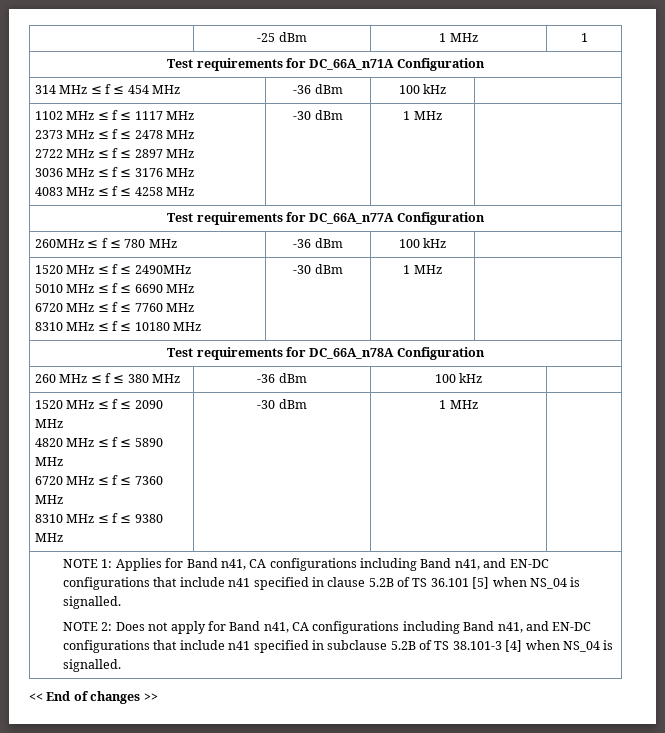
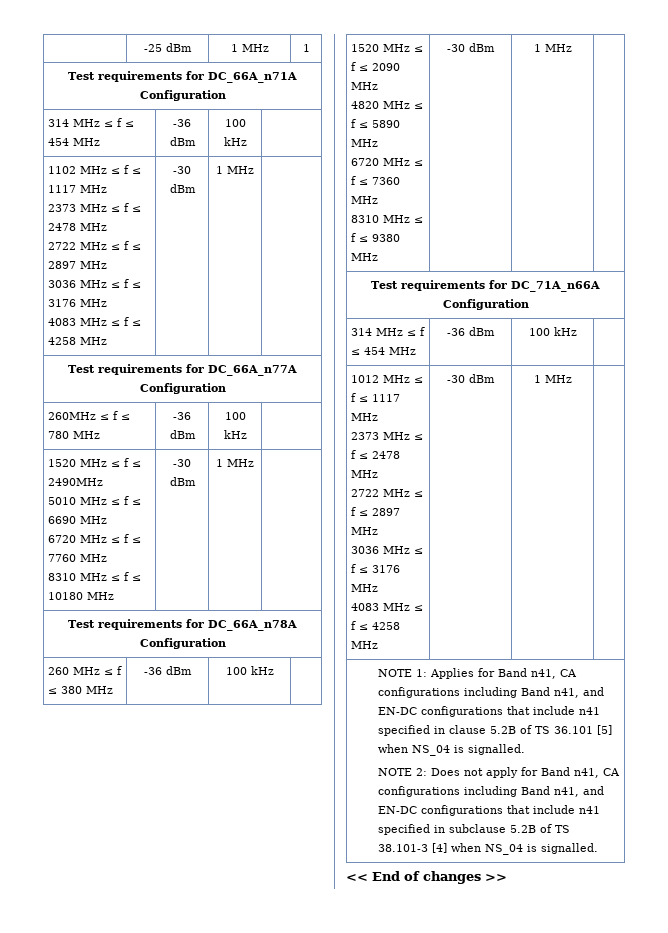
+ Test requirements for DC_71A_n66A Configuration
+ 314 MHz ≤ f ≤ 454 MHz | -36 dBm | 100 kHz |
+ 1012 MHz ≤ f ≤ 1117 MHz
+ 2373 MHz ≤ f ≤ 2478 MHz
+ 2722 MHz ≤ f ≤ 2897 MHz
+ 3036 MHz ≤ f ≤ 3176 MHz
+ 4083 MHz ≤ f ≤ 4258 MHz | -30 dBm | 1 MHz |

